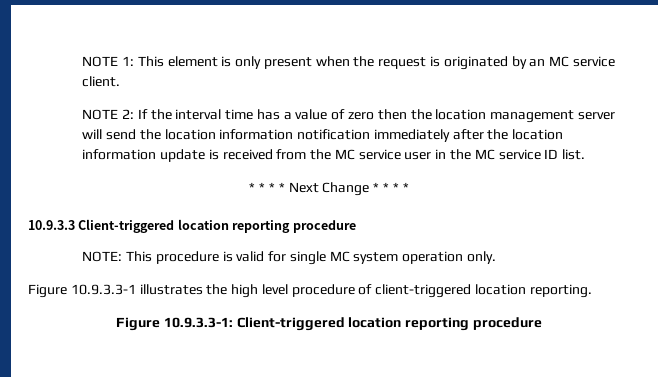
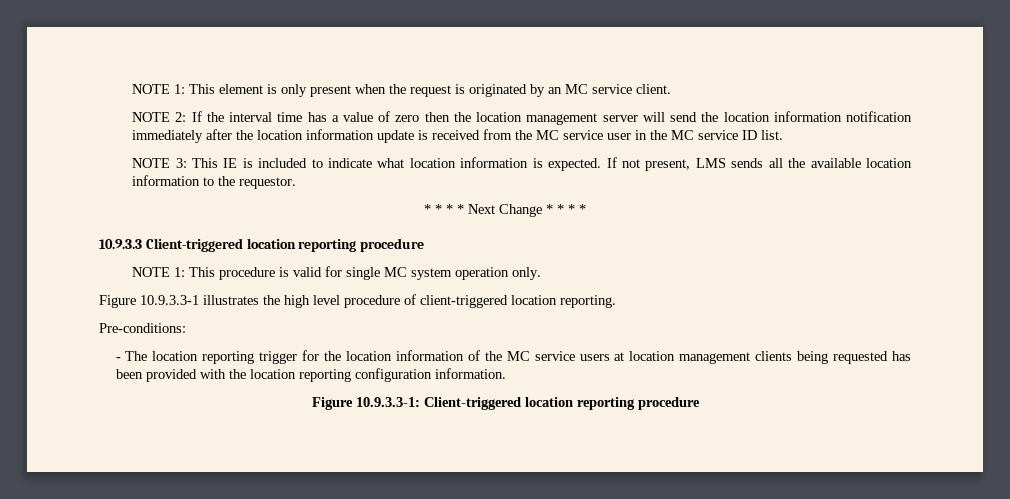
+ NOTE 3: This IE is included to indicate what location information is expected. If not present, LMS sends all the available location information to the requestor.
- NOTE: This procedure is valid for single MC system operation only.
+ NOTE 1: This procedure is valid for single MC system operation only.
+ Pre-conditions:
+ - The location reporting trigger for the location information of the MC service users at location management clients being requested has been provided with the location reporting configuration information.

